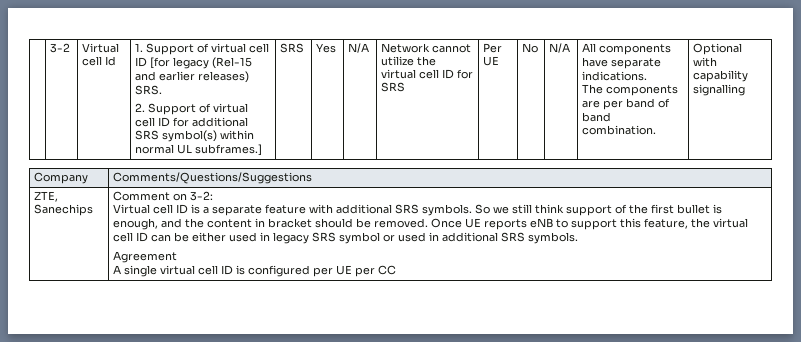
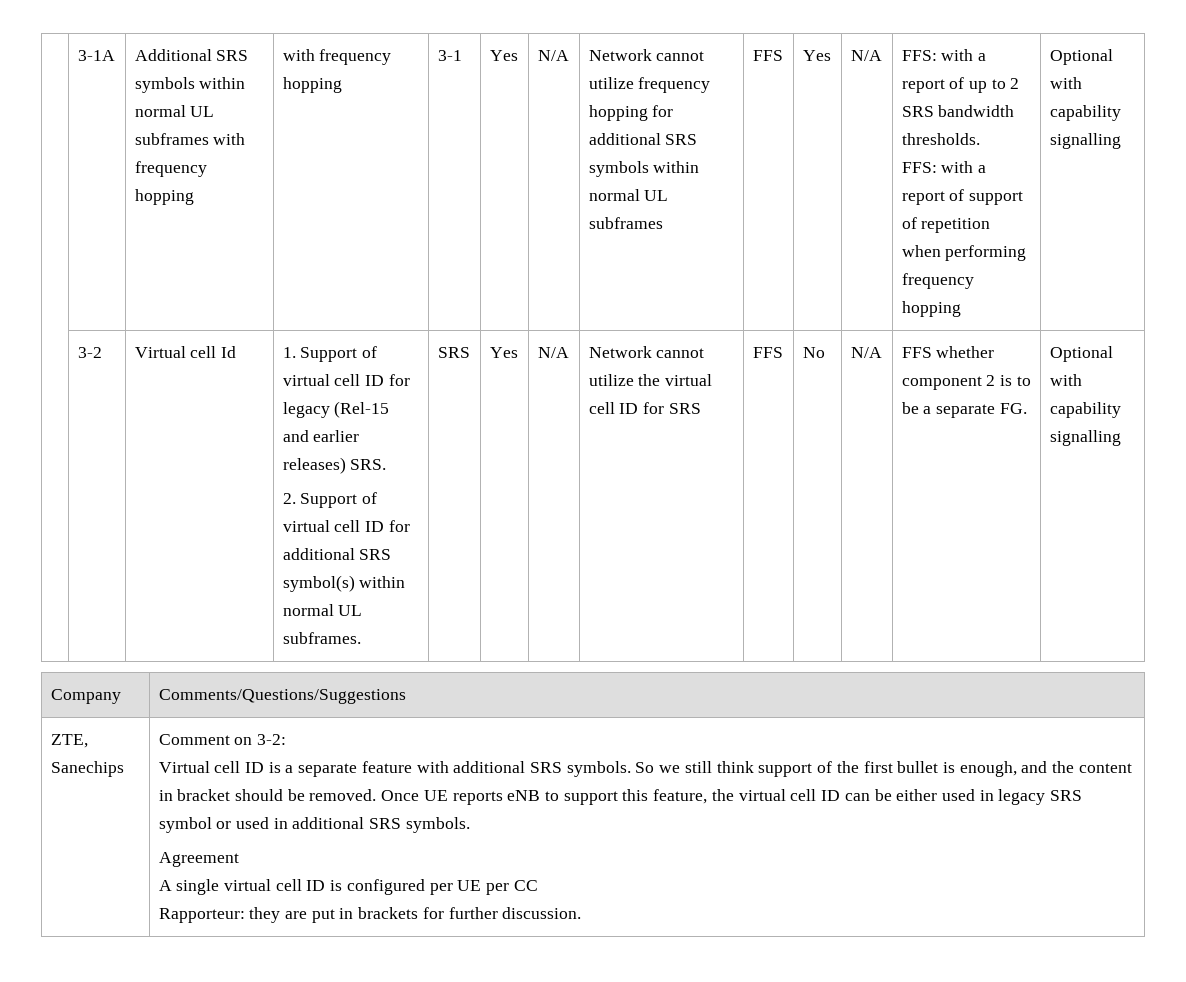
+ 3-1A | Additional SRS symbols within normal UL subframes with frequency hopping | with frequency hopping | 3-1 | Yes | N/A | Network cannot utilize frequency hopping for additional SRS symbols within normal UL subframes | FFS | Yes | N/A | FFS: with a report of up to 2 SRS bandwidth thresholds.
+ FFS: with a report of support of repetition when performing frequency hopping | Optional with capability signalling
- 1. Support of virtual cell ID [for legacy (Rel-15 and earlier releases) SRS.
+ 1. Support of virtual cell ID for legacy (Rel-15 and earlier releases) SRS.
- 2. Support of virtual cell ID for additional SRS symbol(s) within normal UL subframes.]
+ 2. Support of virtual cell ID for additional SRS symbol(s) within normal UL subframes.
- Network cannot utilize the virtual cell ID for SRS | Per UE
+ Network cannot utilize the virtual cell ID for SRS | FFS
- All components have separate indications.
- The components are per band of band combination.
+ FFS whether component 2 is to be a separate FG.
+ Rapporteur: they are put in brackets for further discussion.

